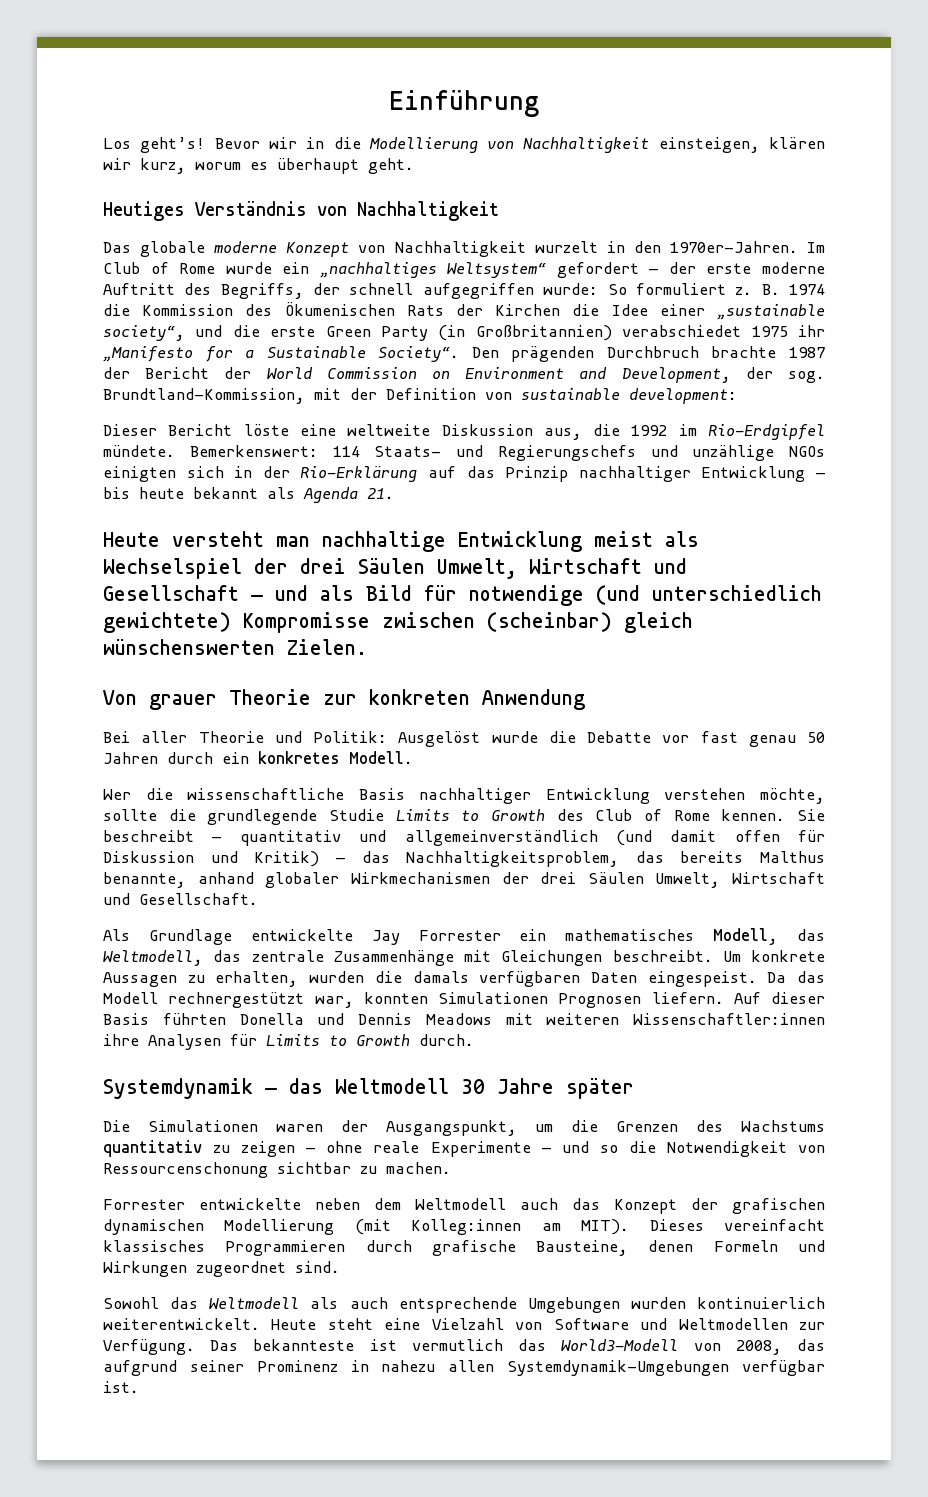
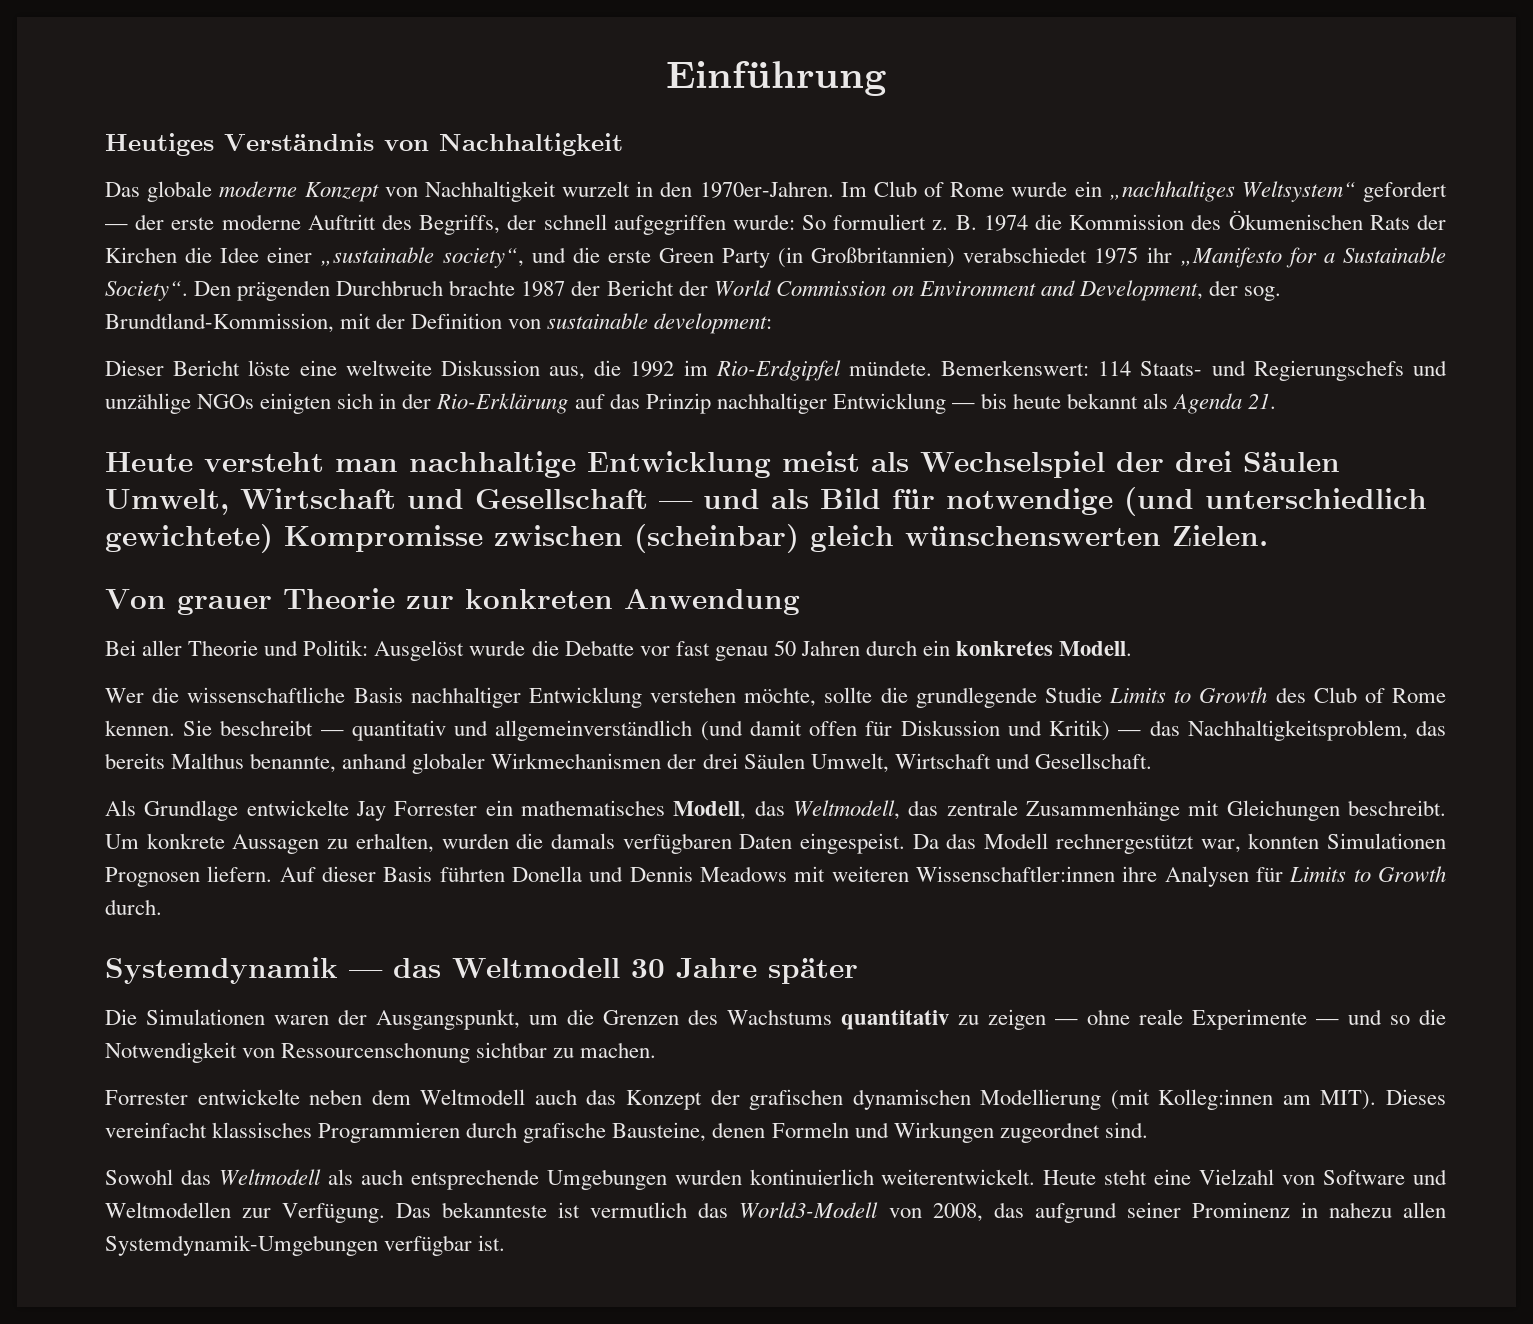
- Los geht’s! Bevor wir in die Modellierung von Nachhaltigkeit einsteigen, klären wir kurz, worum es überhaupt geht.

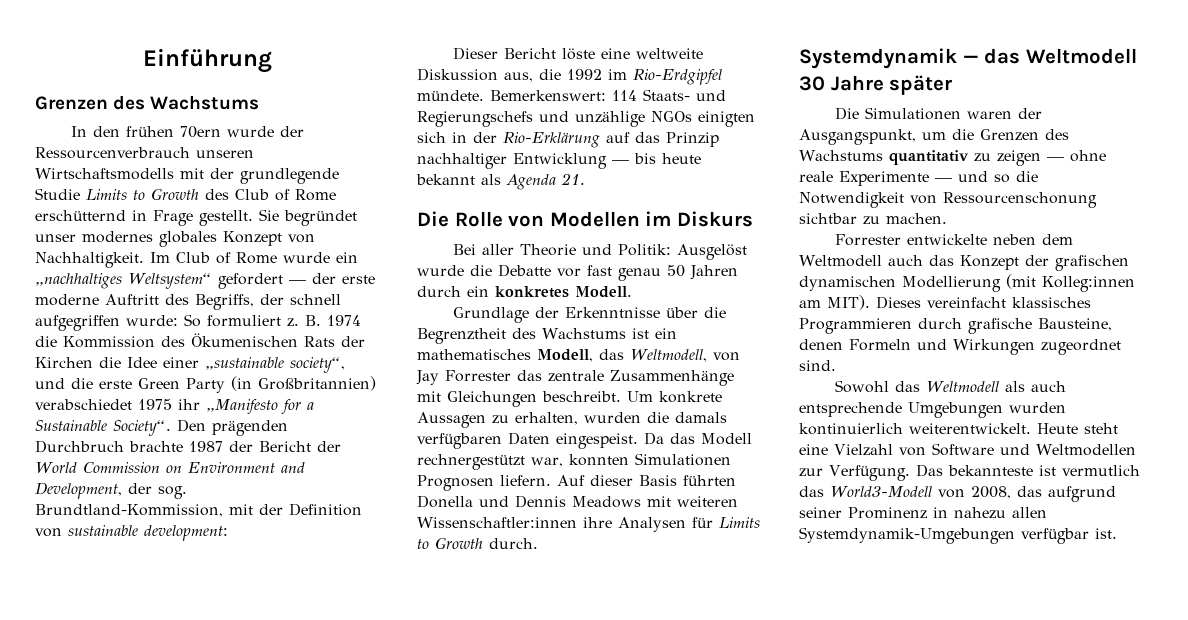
  Einführung
- Heutiges Verständnis von Nachhaltigkeit
- Das globale moderne Konzept von Nachhaltigkeit wurzelt in den 1970er-Jahren.
+ Grenzen des Wachstums
+ In den frühen 70ern wurde der Ressourcenverbrauch unseren Wirtschaftsmodells mit der grundlegende Studie Limits to Growth des Club of Rome erschütternd in Frage gestellt. Sie begründet unser modernes globales Konzept von Nachhaltigkeit.
- Heute versteht man nachhaltige Entwicklung meist als Wechselspiel der drei Säulen Umwelt, Wirtschaft und Gesellschaft — und als Bild für notwendige (und unterschiedlich gewichtete) Kompromisse zwischen (scheinbar) gleich wünschenswerten Zielen.
- Von grauer Theorie zur konkreten Anwendung
+ Die Rolle von Modellen im Diskurs
- Wer die wissenschaftliche Basis nachhaltiger Entwicklung verstehen möchte, sollte die grundlegende Studie Limits to Growth des Club of Rome kennen. Sie beschreibt — quantitativ und allgemeinverständlich (und damit offen für Diskussion und Kritik) — das Nachhaltigkeitsproblem, das bereits Malthus benannte, anhand globaler Wirkmechanismen der drei Säulen Umwelt, Wirtschaft und Gesellschaft.
- Als Grundlage entwickelte Jay Forrester ein mathematisches Modell, das Weltmodell, das zentrale Zusammenhänge mit Gleichungen beschreibt.
+ Grundlage der Erkenntnisse über die Begrenztheit des Wachstums ist ein mathematisches Modell, das Weltmodell, von Jay Forrester das zentrale Zusammenhänge mit Gleichungen beschreibt.

